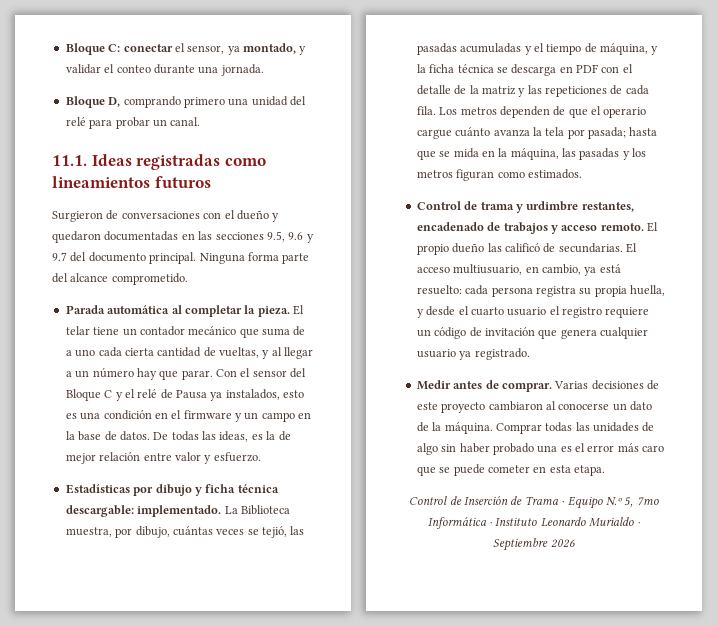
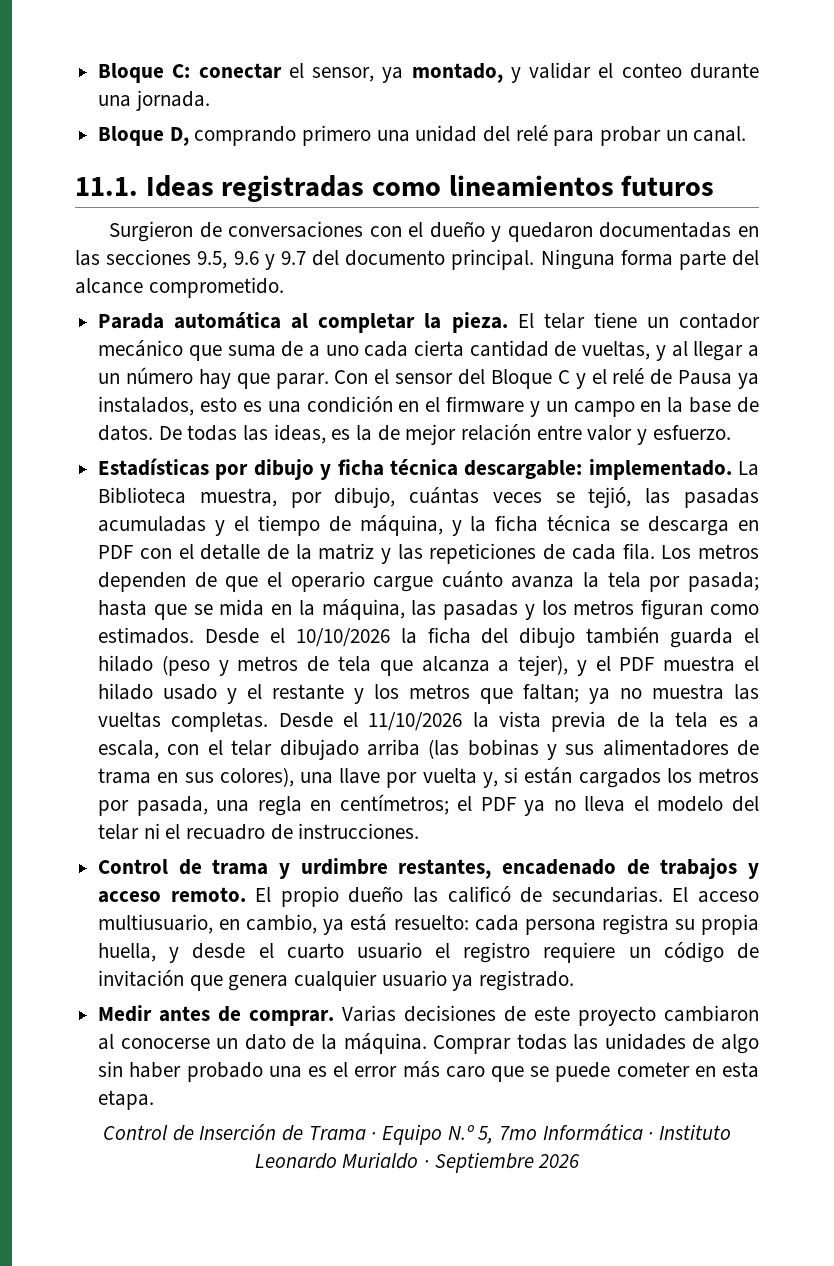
+ Desde el 10/10/2026 la ficha del dibujo también guarda el hilado (peso y metros de tela que alcanza a tejer), y el PDF muestra el hilado usado y el restante y los metros que faltan; ya no muestra las vueltas completas. Desde el 11/10/2026 la vista previa de la tela es a escala, con el telar dibujado arriba (las bobinas y sus alimentadores de trama en sus colores), una llave por vuelta y, si están cargados los metros por pasada, una regla en centímetros; el PDF ya no lleva el modelo del telar ni el recuadro de instrucciones.

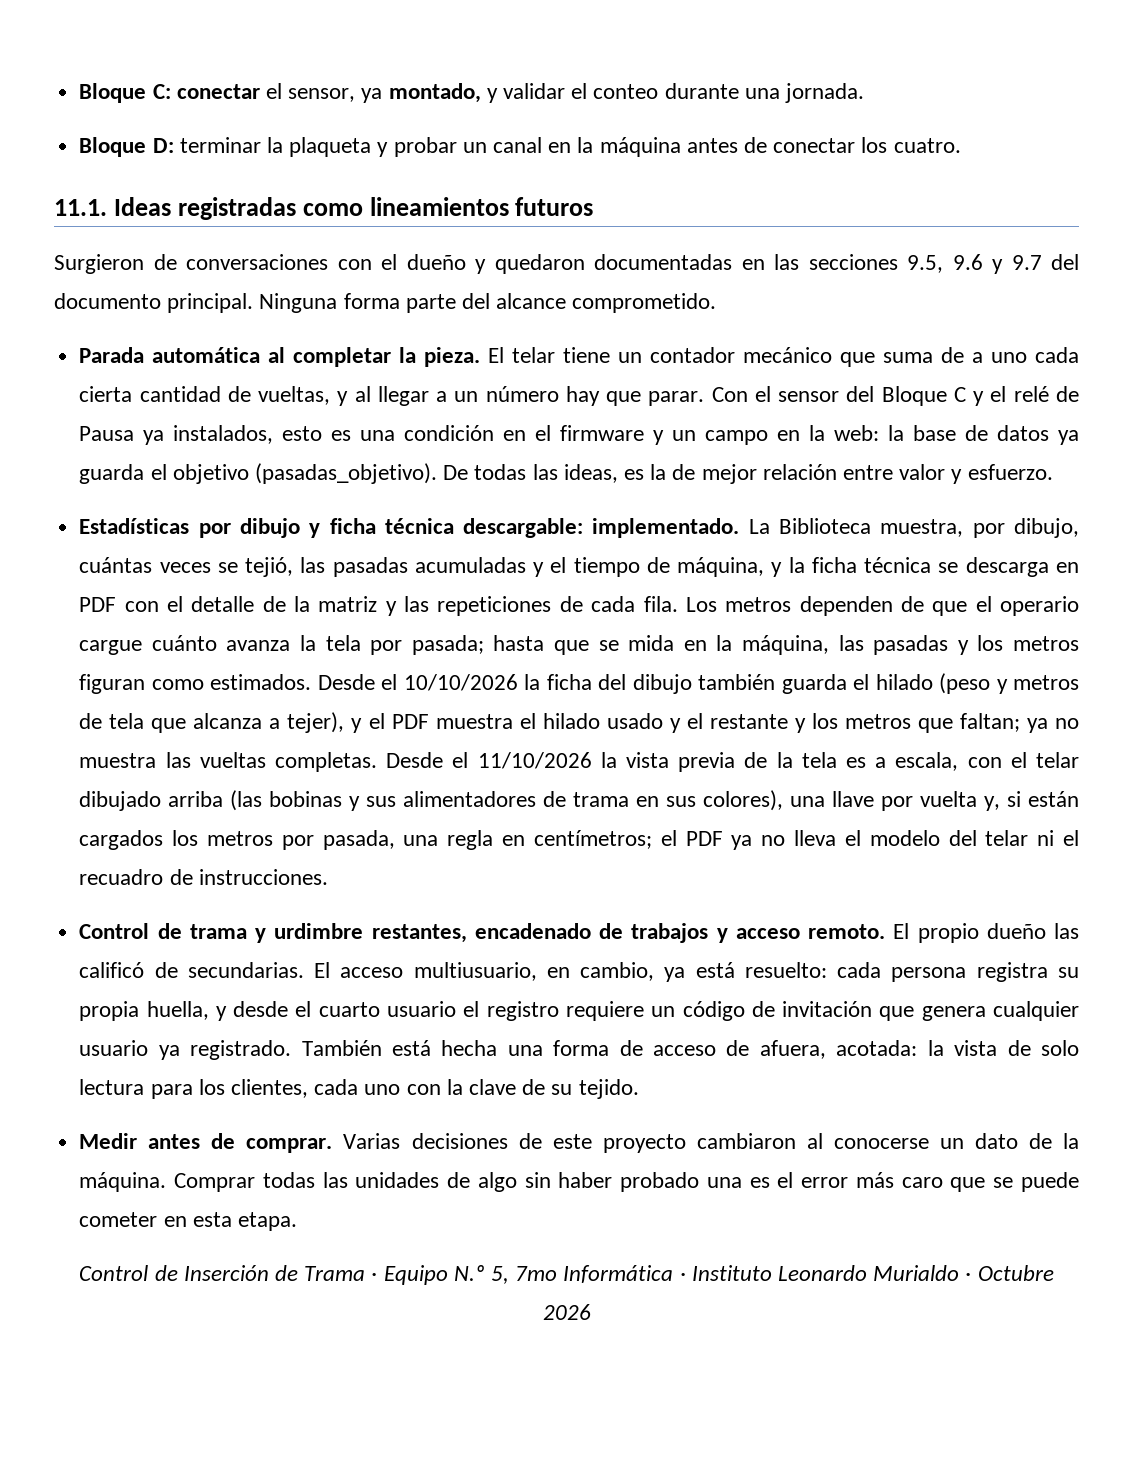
- Bloque D, comprando primero una unidad del relé para probar un canal.
+ Bloque D: terminar la plaqueta y probar un canal en la máquina antes de conectar los cuatro.
- Con el sensor del Bloque C y el relé de Pausa ya instalados, esto es una condición en el firmware y un campo en la base de datos.
+ Con el sensor del Bloque C y el relé de Pausa ya instalados, esto es una condición en el firmware y un campo en la web: la base de datos ya guarda el objetivo (pasadas_objetivo).
+ También está hecha una forma de acceso de afuera, acotada: la vista de solo lectura para los clientes, cada uno con la clave de su tejido.
- Control de Inserción de Trama · Equipo N.º 5, 7mo Informática · Instituto Leonardo Murialdo · Septiembre 2026
+ Control de Inserción de Trama · Equipo N.º 5, 7mo Informática · Instituto Leonardo Murialdo · Octubre 2026

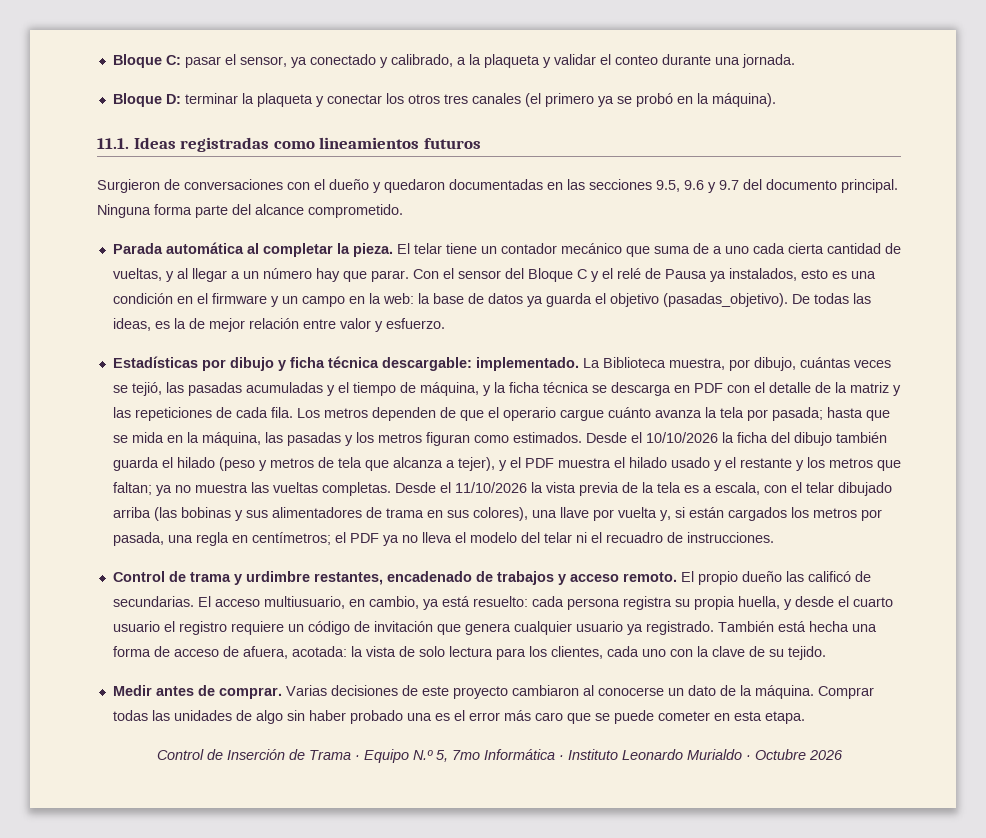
- Bloque C: conectar el sensor, ya montado, y validar el conteo durante una jornada.
+ Bloque C: pasar el sensor, ya conectado y calibrado, a la plaqueta y validar el conteo durante una jornada.
- Bloque D: terminar la plaqueta y probar un canal en la máquina antes de conectar los cuatro.
+ Bloque D: terminar la plaqueta y conectar los otros tres canales (el primero ya se probó en la máquina).

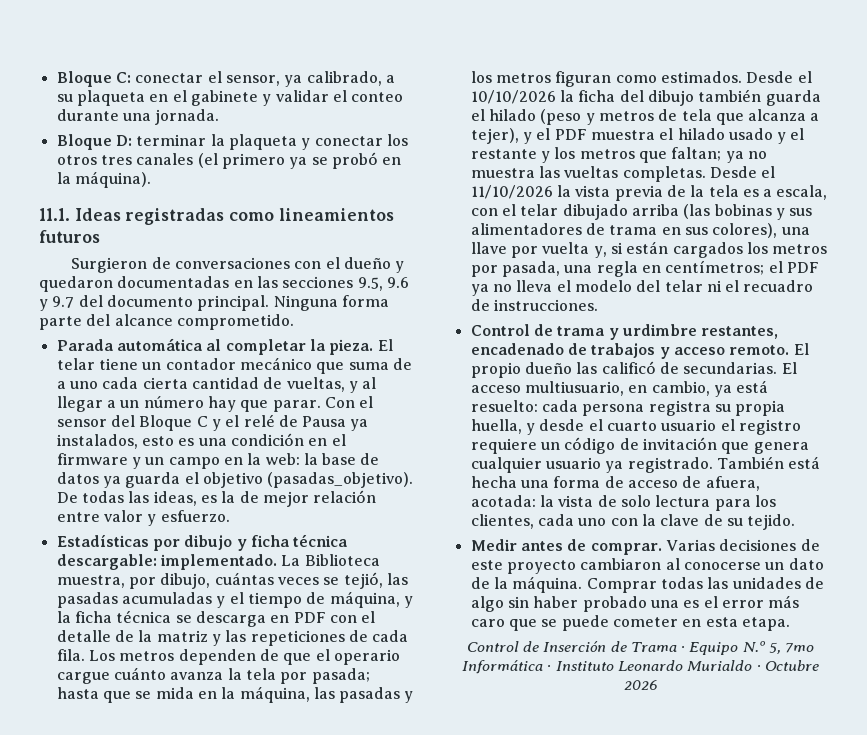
- Bloque C: pasar el sensor, ya conectado y calibrado, a la plaqueta y validar el conteo durante una jornada.
+ Bloque C: conectar el sensor, ya calibrado, a su plaqueta en el gabinete y validar el conteo durante una jornada.

